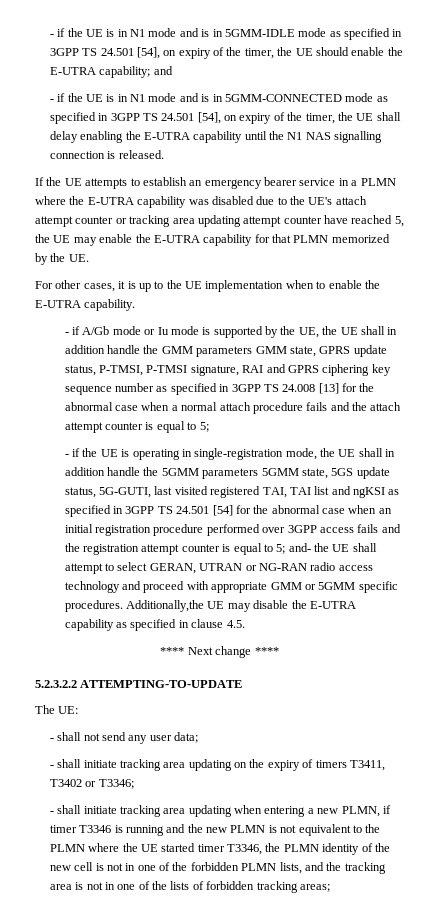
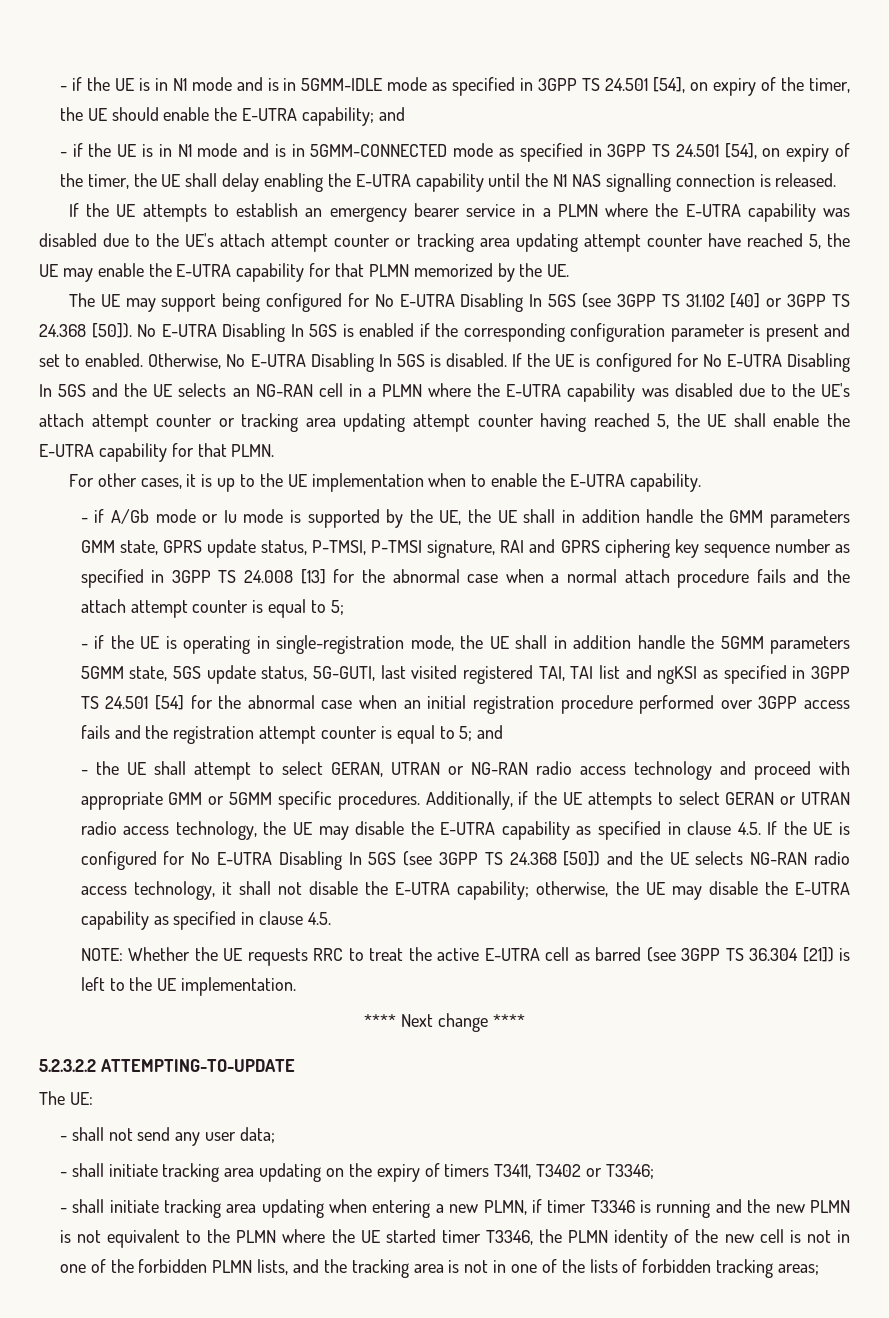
+ The UE may support being configured for No E-UTRA Disabling In 5GS (see 3GPP TS 31.102 [40] or 3GPP TS 24.368 [50]). No E-UTRA Disabling In 5GS is enabled if the corresponding configuration parameter is present and set to enabled. Otherwise, No E-UTRA Disabling In 5GS is disabled. If the UE is configured for No E-UTRA Disabling In 5GS and the UE selects an NG-RAN cell in a PLMN where the E-UTRA capability was disabled due to the UE's attach attempt counter or tracking area updating attempt counter having reached 5, the UE shall enable the E-UTRA capability for that PLMN.
- - if the UE is operating in single-registration mode, the UE shall in addition handle the 5GMM parameters 5GMM state, 5GS update status, 5G-GUTI, last visited registered TAI, TAI list and ngKSI as specified in 3GPP TS 24.501 [54] for the abnormal case when an initial registration procedure performed over 3GPP access fails and the registration attempt counter is equal to 5; and- the UE shall attempt to select GERAN, UTRAN or NG-RAN radio access technology and proceed with appropriate GMM or 5GMM specific procedures.
+ - if the UE is operating in single-registration mode, the UE shall in addition handle the 5GMM parameters 5GMM state, 5GS update status, 5G-GUTI, last visited registered TAI, TAI list and ngKSI as specified in 3GPP TS 24.501 [54] for the abnormal case when an initial registration procedure performed over 3GPP access fails and the registration attempt counter is equal to 5; and
+ - the UE shall attempt to select GERAN, UTRAN or NG-RAN radio access technology and proceed with appropriate GMM or 5GMM specific procedures.
- Additionally,the UE may disable the E-UTRA capability as specified in clause 4.5.
+ Additionally, if the UE attempts to select GERAN or UTRAN radio access technology, the UE may disable the E-UTRA capability as specified in clause 4.5. If the UE is configured for No E-UTRA Disabling In 5GS (see 3GPP TS 24.368 [50]) and the UE selects NG-RAN radio access technology, it shall not disable the E-UTRA capability; otherwise, the UE may disable the E-UTRA capability as specified in clause 4.5.
+ NOTE: Whether the UE requests RRC to treat the active E-UTRA cell as barred (see 3GPP TS 36.304 [21]) is left to the UE implementation.

